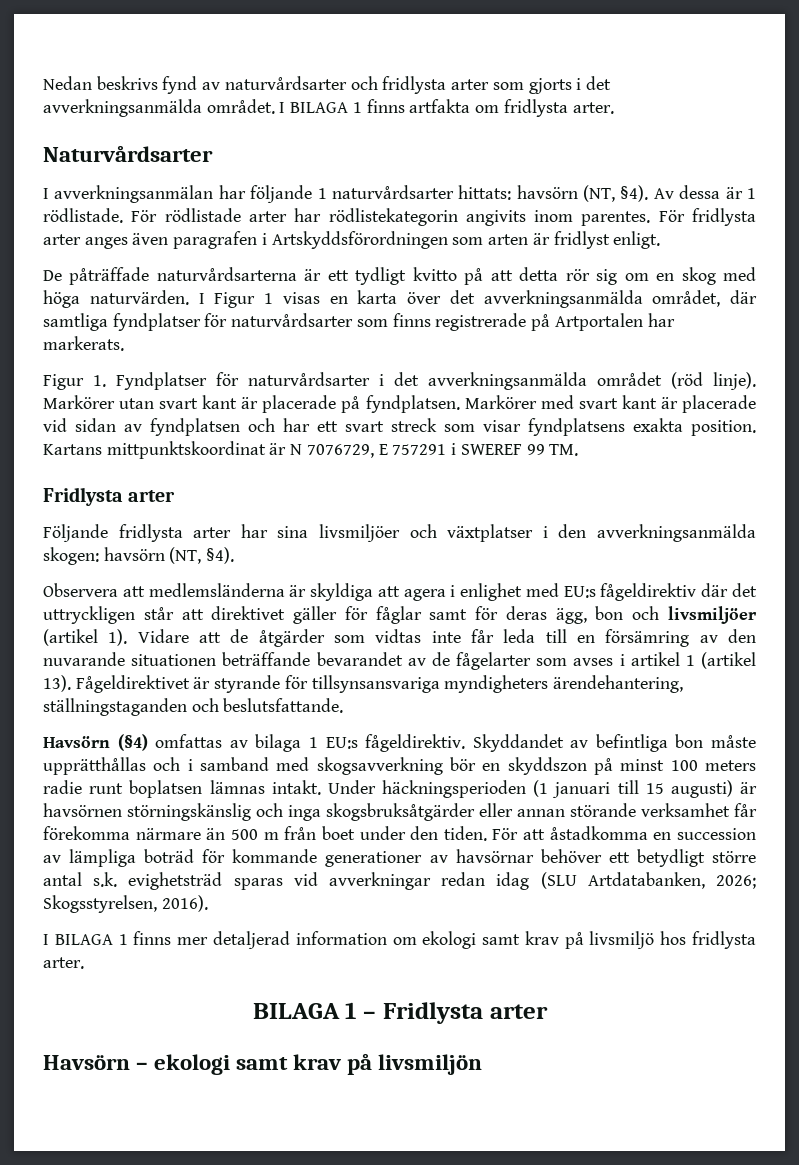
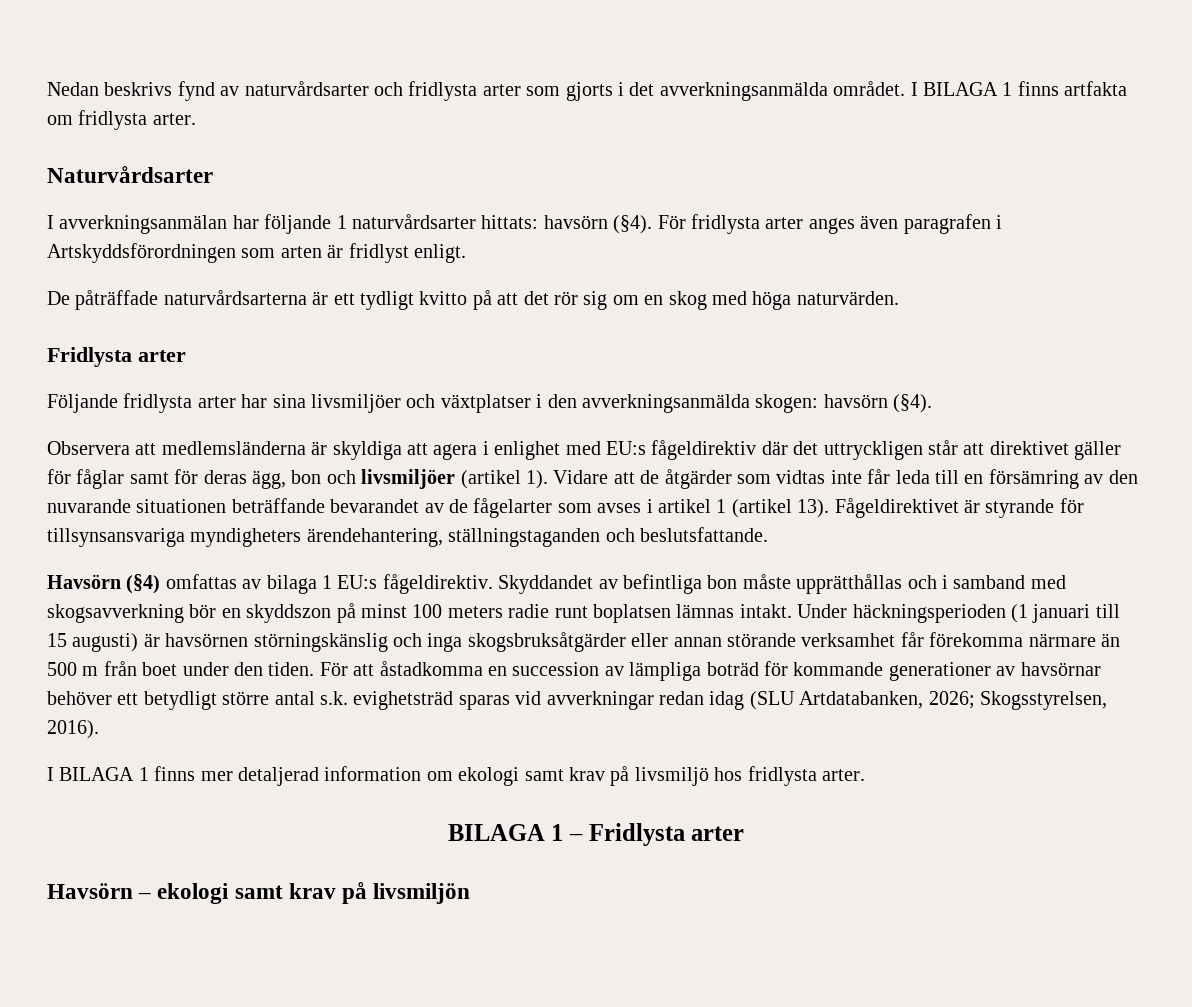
- I avverkningsanmälan har följande 1 naturvårdsarter hittats: havsörn (NT, §4). Av dessa är 1 rödlistade. För rödlistade arter har rödlistekategorin angivits inom parentes.
+ I avverkningsanmälan har följande 1 naturvårdsarter hittats: havsörn (§4).
- De påträffade naturvårdsarterna är ett tydligt kvitto på att detta rör sig om en skog med höga naturvärden. I Figur 1 visas en karta över det avverkningsanmälda området, där samtliga fyndplatser för naturvårdsarter som finns registrerade på Artportalen har markerats.
- Figur 1. Fyndplatser för naturvårdsarter i det avverkningsanmälda området (röd linje). Markörer utan svart kant är placerade på fyndplatsen. Markörer med svart kant är placerade vid sidan av fyndplatsen och har ett svart streck som visar fyndplatsens exakta position. Kartans mittpunktskoordinat är N 7076729, E 757291 i SWEREF 99 TM.
+ De påträffade naturvårdsarterna är ett tydligt kvitto på att det rör sig om en skog med höga naturvärden.
- Följande fridlysta arter har sina livsmiljöer och växtplatser i den avverkningsanmälda skogen: havsörn (NT, §4).
+ Följande fridlysta arter har sina livsmiljöer och växtplatser i den avverkningsanmälda skogen: havsörn (§4).

